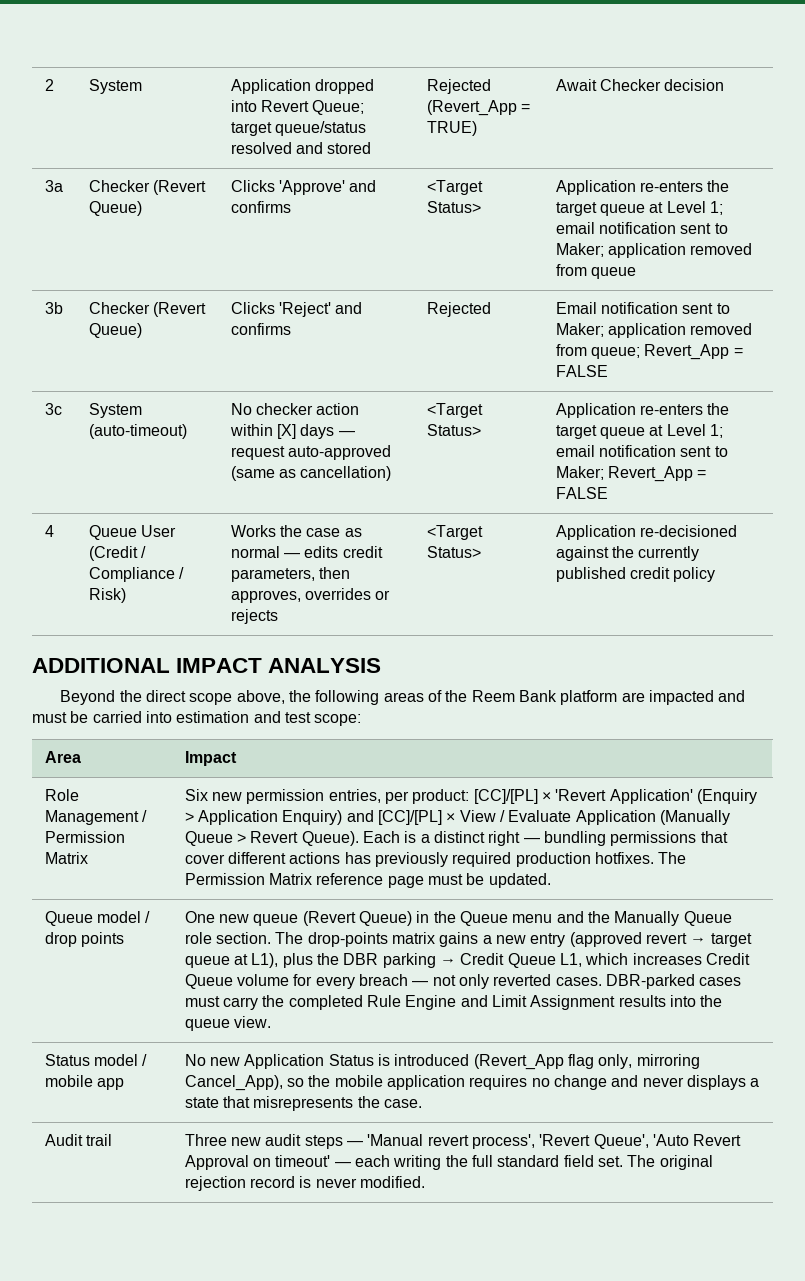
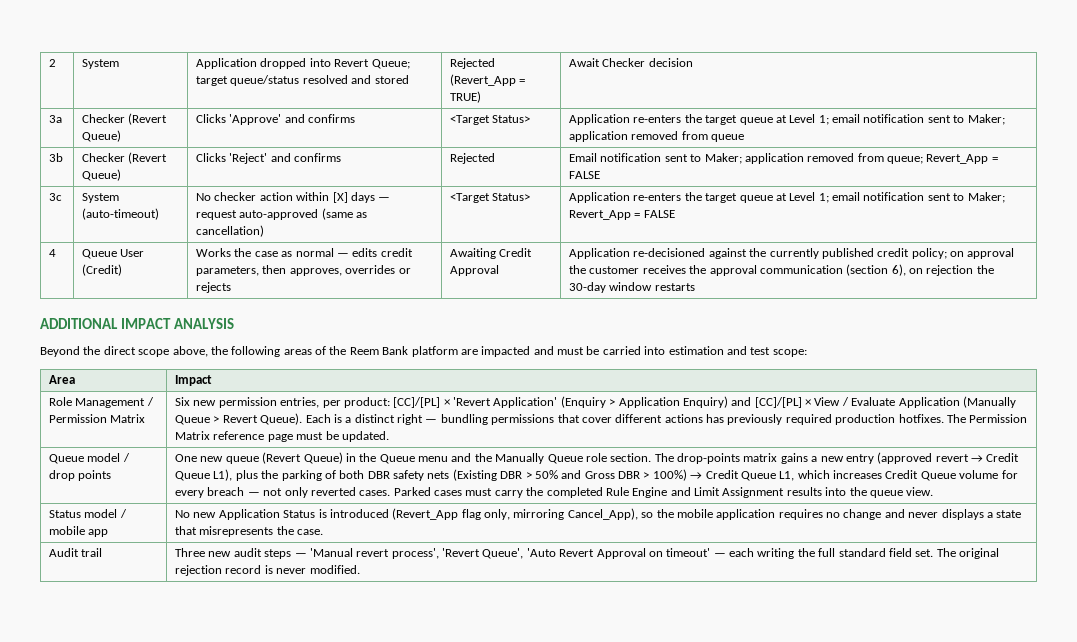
- Queue User (Credit / Compliance / Risk)
+ Queue User (Credit)
- Works the case as normal — edits credit parameters, then approves, overrides or rejects | <Target Status>
+ Works the case as normal — edits credit parameters, then approves, overrides or rejects | Awaiting Credit Approval
- Application re-decisioned against the currently published credit policy
+ Application re-decisioned against the currently published credit policy; on approval the customer receives the approval communication (section 6), on rejection the 30-day window restarts
- The drop-points matrix gains a new entry (approved revert → target queue at L1), plus the DBR parking → Credit Queue L1, which increases Credit Queue volume for every breach — not only reverted cases.
+ The drop-points matrix gains a new entry (approved revert → Credit Queue L1), plus the parking of both DBR safety nets (Existing DBR > 50% and Gross DBR > 100%) → Credit Queue L1, which increases Credit Queue volume for every breach — not only reverted cases.
- DBR-parked cases must carry the completed Rule Engine and Limit Assignment results into the queue view.
+ Parked cases must carry the completed Rule Engine and Limit Assignment results into the queue view.

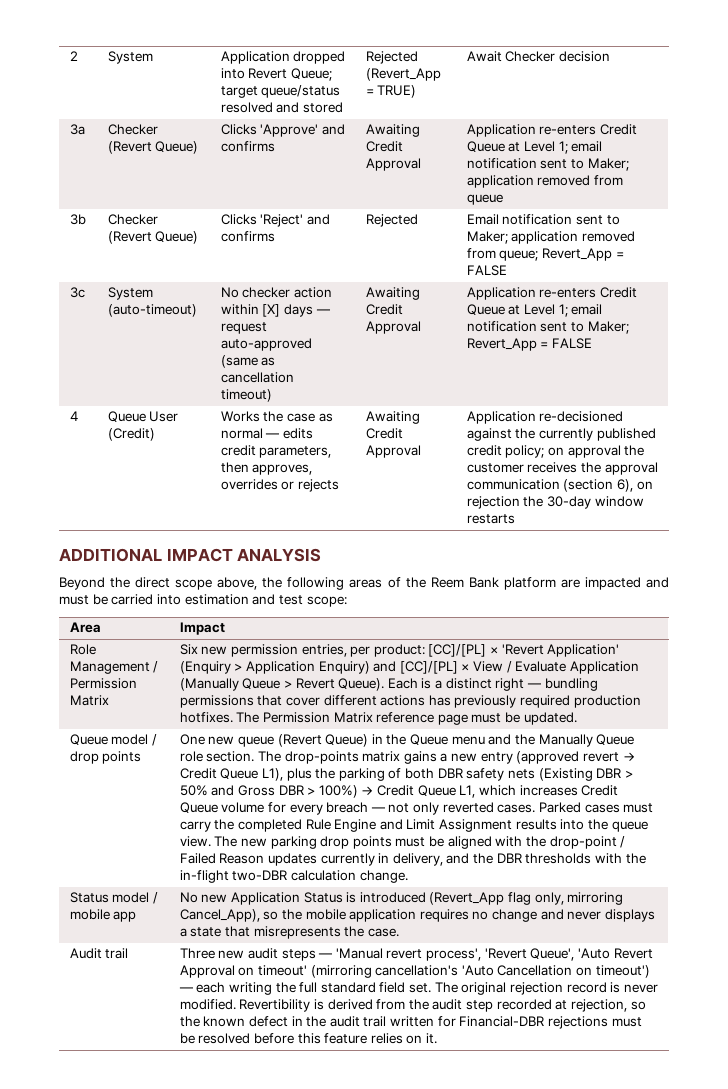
- 3a | Checker (Revert Queue) | Clicks 'Approve' and confirms | <Target Status> | Application re-enters the target queue at Level 1; email notification sent to Maker; application removed from queue
+ 3a | Checker (Revert Queue) | Clicks 'Approve' and confirms | Awaiting Credit Approval | Application re-enters Credit Queue at Level 1; email notification sent to Maker; application removed from queue
- 3c | System (auto-timeout) | No checker action within [X] days — request auto-approved (same as cancellation) | <Target Status> | Application re-enters the target queue at Level 1; email notification sent to Maker; Revert_App = FALSE
+ 3c | System (auto-timeout) | No checker action within [X] days — request auto-approved (same as cancellation timeout) | Awaiting Credit Approval | Application re-enters Credit Queue at Level 1; email notification sent to Maker; Revert_App = FALSE
+ The new parking drop points must be aligned with the drop-point / Failed Reason updates currently in delivery, and the DBR thresholds with the in-flight two-DBR calculation change.
- Three new audit steps — 'Manual revert process', 'Revert Queue', 'Auto Revert Approval on timeout' — each writing the full standard field set.
+ Three new audit steps — 'Manual revert process', 'Revert Queue', 'Auto Revert Approval on timeout' (mirroring cancellation's 'Auto Cancellation on timeout') — each writing the full standard field set.
+ Revertibility is derived from the audit step recorded at rejection, so the known defect in the audit trail written for Financial-DBR rejections must be resolved before this feature relies on it.

